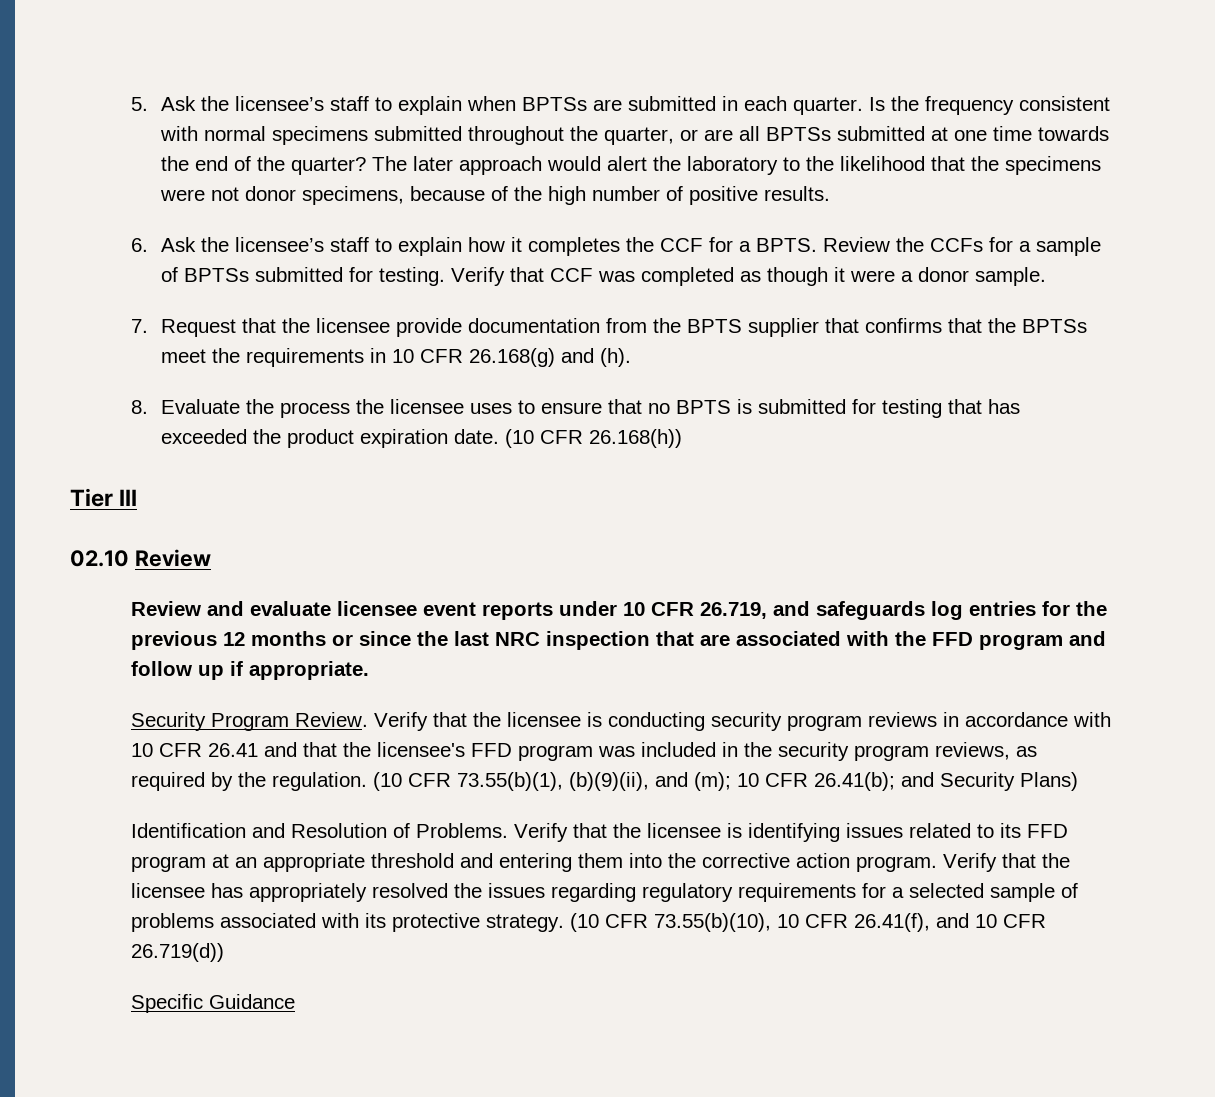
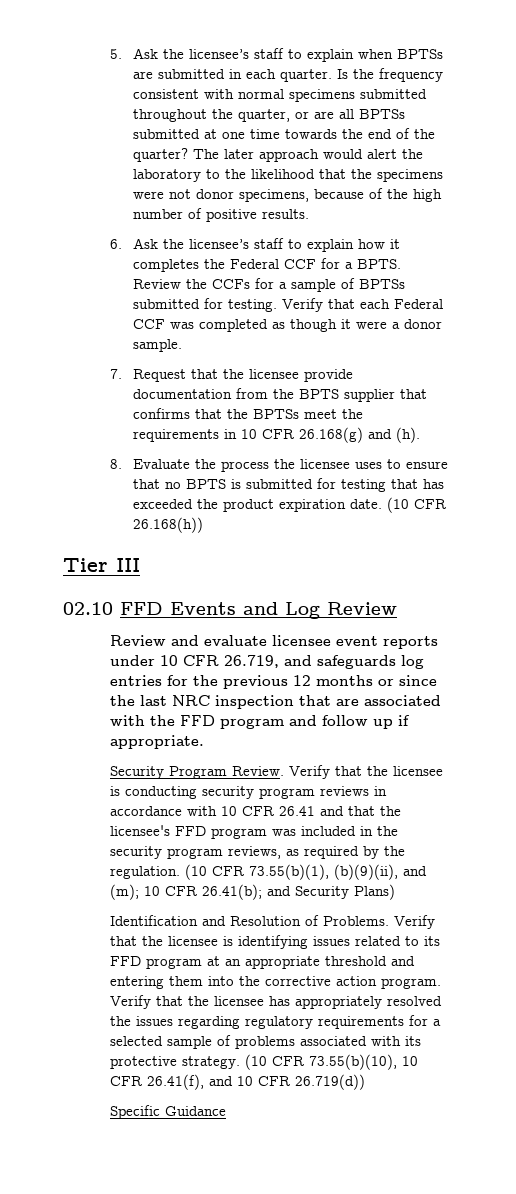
- 6. Ask the licensee’s staff to explain how it completes the CCF for a BPTS.
+ 6. Ask the licensee’s staff to explain how it completes the Federal CCF for a BPTS.
- Verify that CCF was completed as though it were a donor sample.
+ Verify that each Federal CCF was completed as though it were a donor sample.
- 02.10 Review
+ 02.10 FFD Events and Log Review

